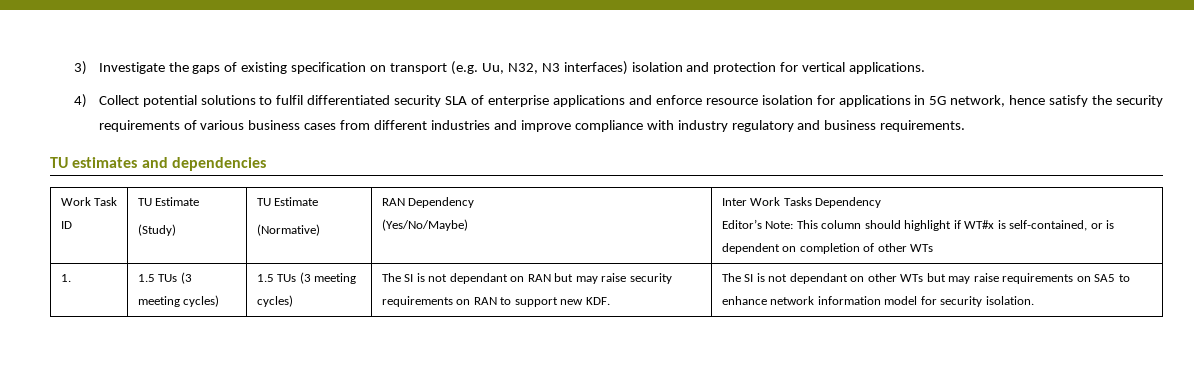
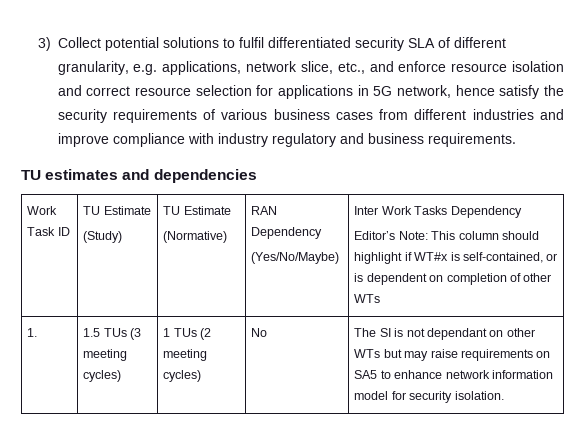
- 3) Investigate the gaps of existing specification on transport (e.g. Uu, N32, N3 interfaces) isolation and protection for vertical applications.
- 4) Collect potential solutions to fulfil differentiated security SLA of enterprise applications and enforce resource isolation for applications in 5G network, hence satisfy the security requirements of various business cases from different industries and improve compliance with industry regulatory and business requirements.
+ 3) Collect potential solutions to fulfil differentiated security SLA of different granularity, e.g. applications, network slice, etc., and enforce resource isolation and correct resource selection for applications in 5G network, hence satisfy the security requirements of various business cases from different industries and improve compliance with industry regulatory and business requirements.
- 1.5 TUs (3 meeting cycles) | The SI is not dependant on RAN but may raise security requirements on RAN to support new KDF.
+ 1 TUs (2 meeting cycles) | No

